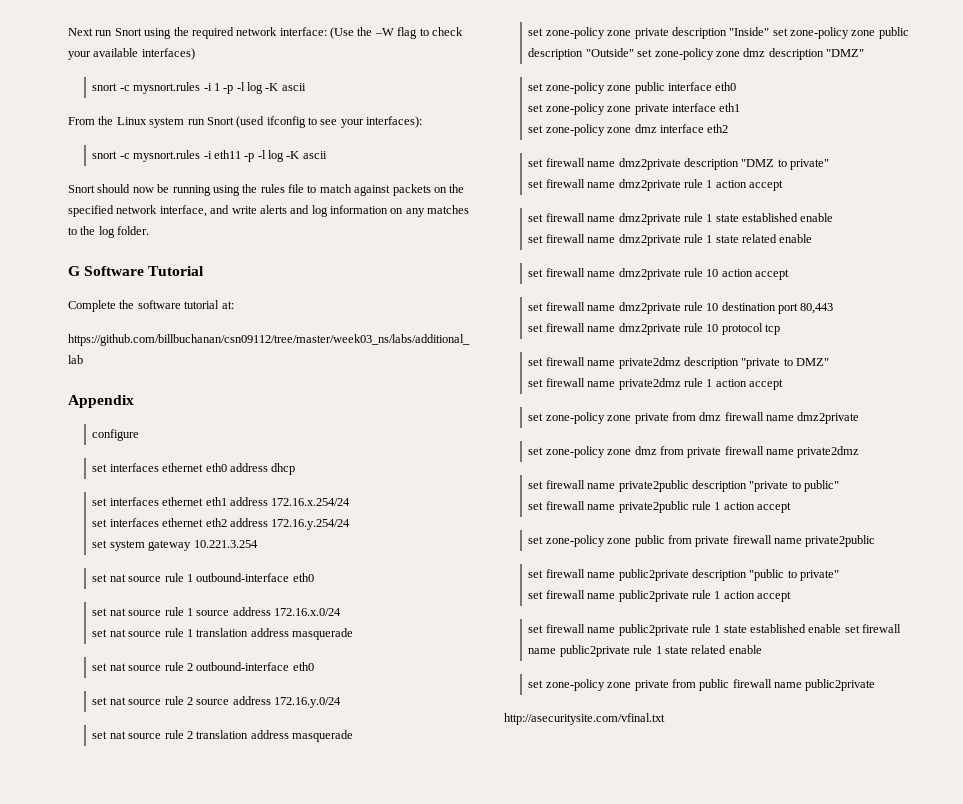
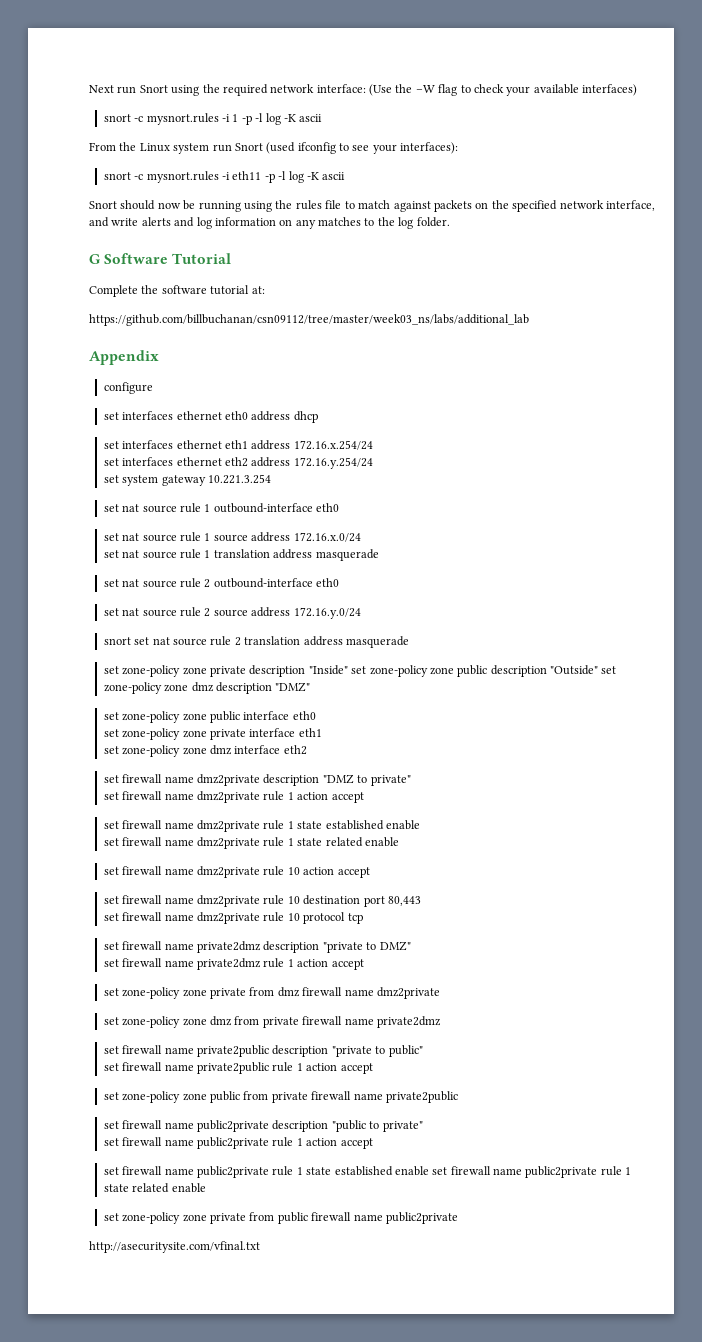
- set nat source rule 2 translation address masquerade
+ snort set nat source rule 2 translation address masquerade

